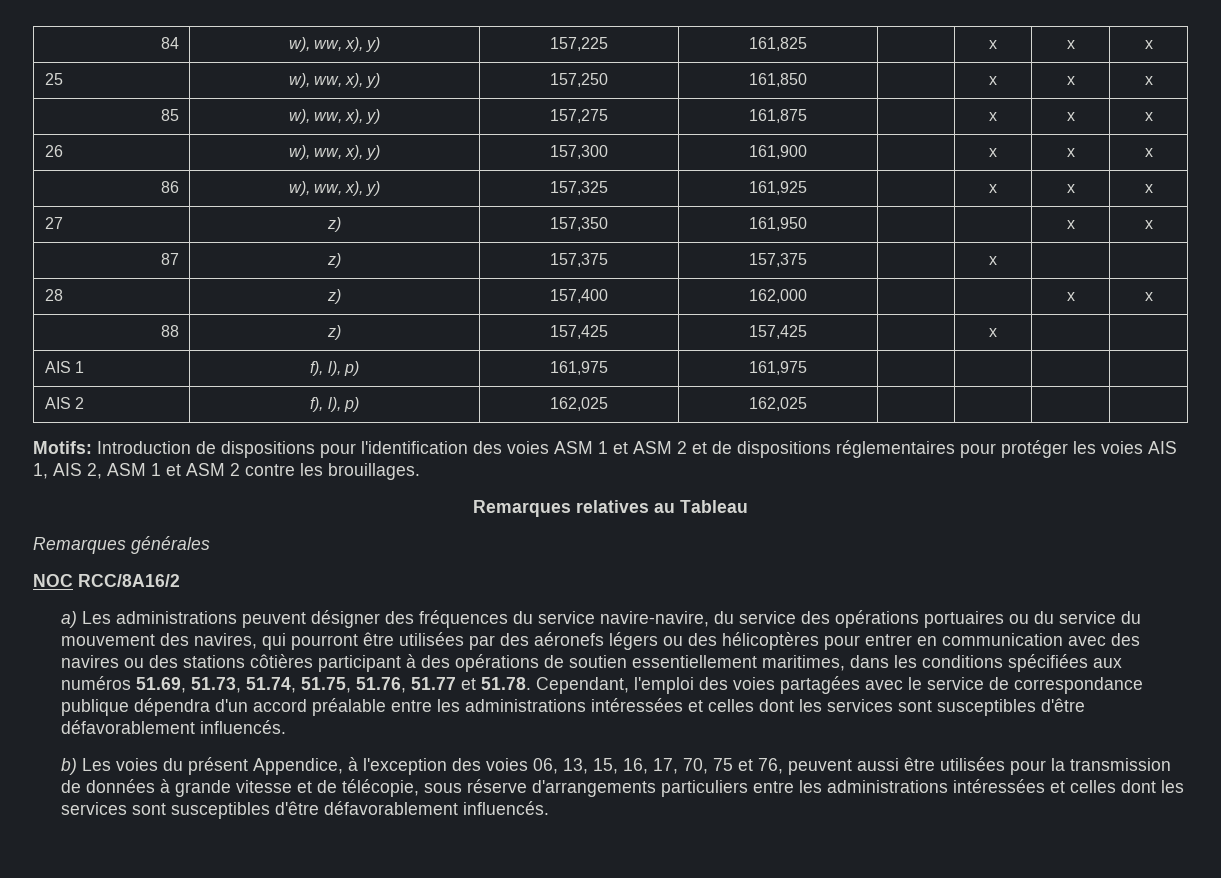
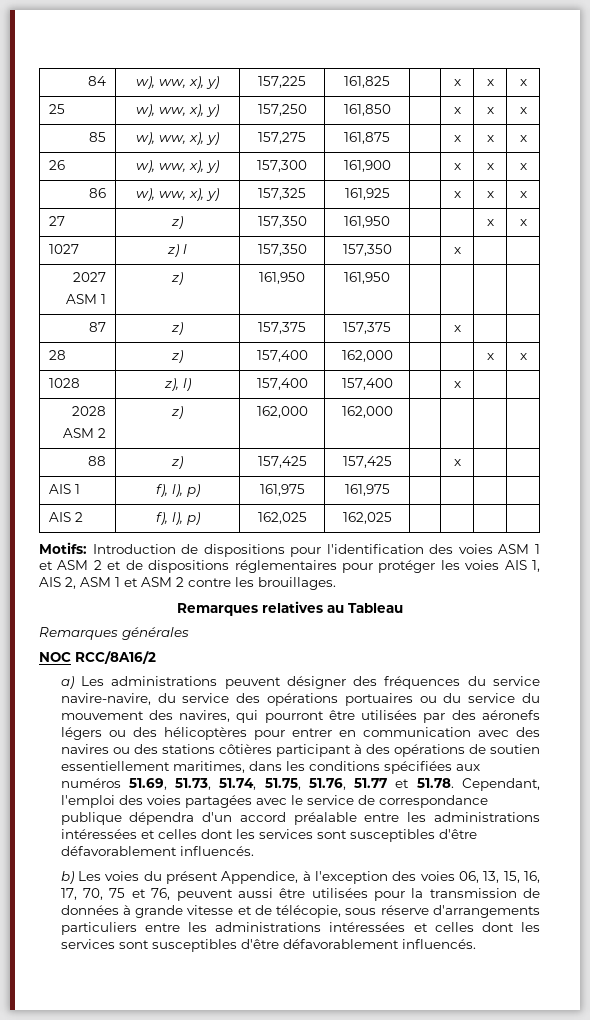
+ 1027 | z) l | 157,350 | 157,350 | | x | |
+ 2027
+ ASM 1 | z) | 161,950 | 161,950 | | | |
+ 1028 | z), l) | 157,400 | 157,400 | | x | |
+ 2028
+ ASM 2 | z) | 162,000 | 162,000 | | | |

